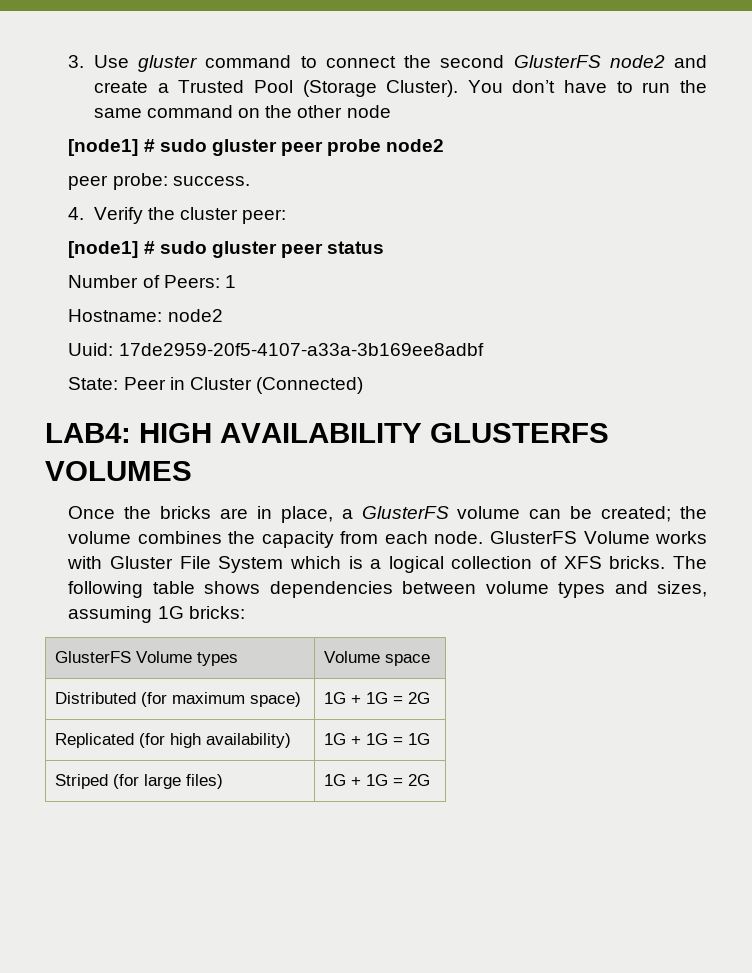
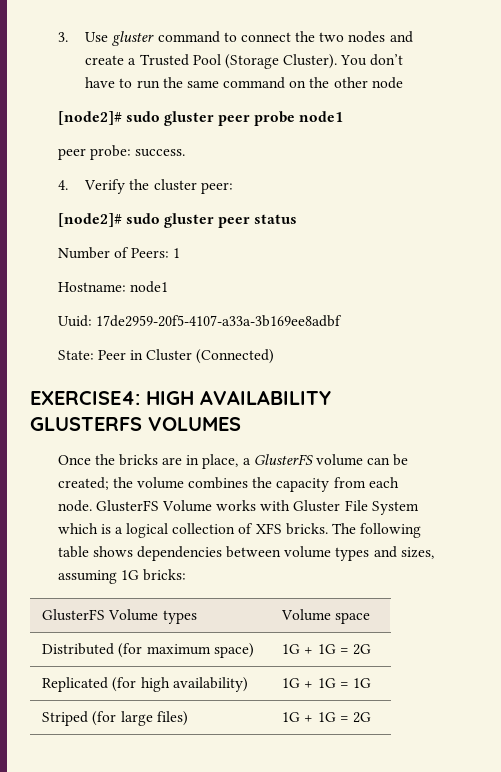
- 3. Use gluster command to connect the second GlusterFS node2 and create a Trusted Pool (Storage Cluster).
+ 3. Use gluster command to connect the two nodes and create a Trusted Pool (Storage Cluster).
- [node1] # sudo gluster peer probe node2
+ [node2]# sudo gluster peer probe node1
- [node1] # sudo gluster peer status
+ [node2]# sudo gluster peer status
- Hostname: node2
+ Hostname: node1
- LAB4: HIGH AVAILABILITY GLUSTERFS VOLUMES
+ EXERCISE4: HIGH AVAILABILITY GLUSTERFS VOLUMES

